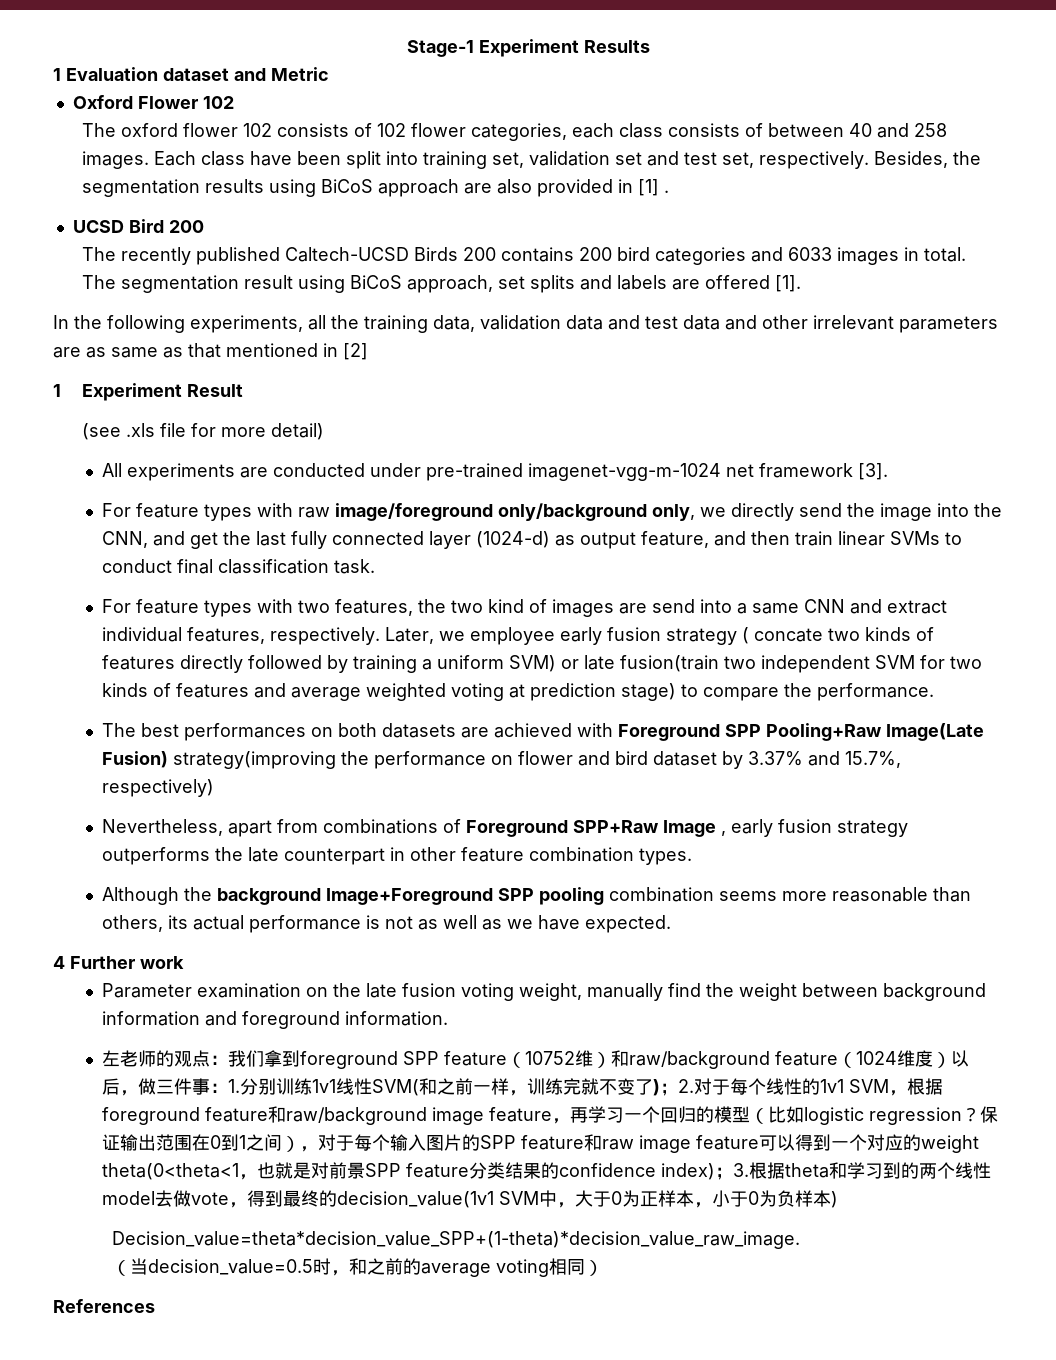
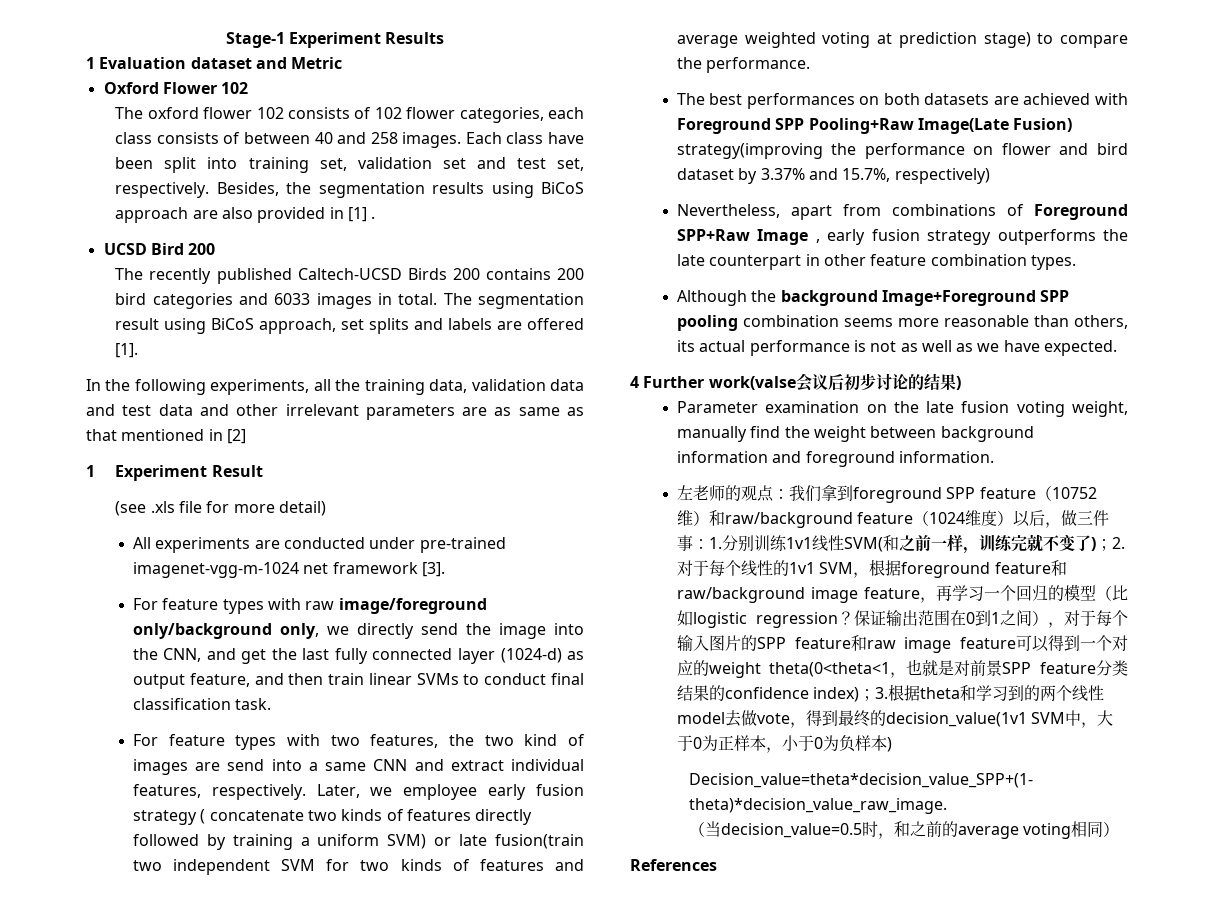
- Later, we employee early fusion strategy ( concate two kinds of features directly followed by training a uniform SVM) or late fusion(train two independent SVM for two kinds of features and average weighted voting at prediction stage) to compare the performance.
+ Later, we employee early fusion strategy ( concatenate two kinds of features directly followed by training a uniform SVM) or late fusion(train two independent SVM for two kinds of features and average weighted voting at prediction stage) to compare the performance.
- 4 Further work
+ 4 Further work(valse会议后初步讨论的结果)

